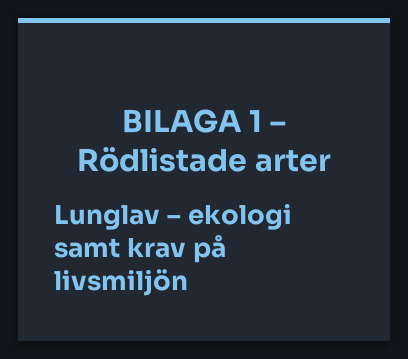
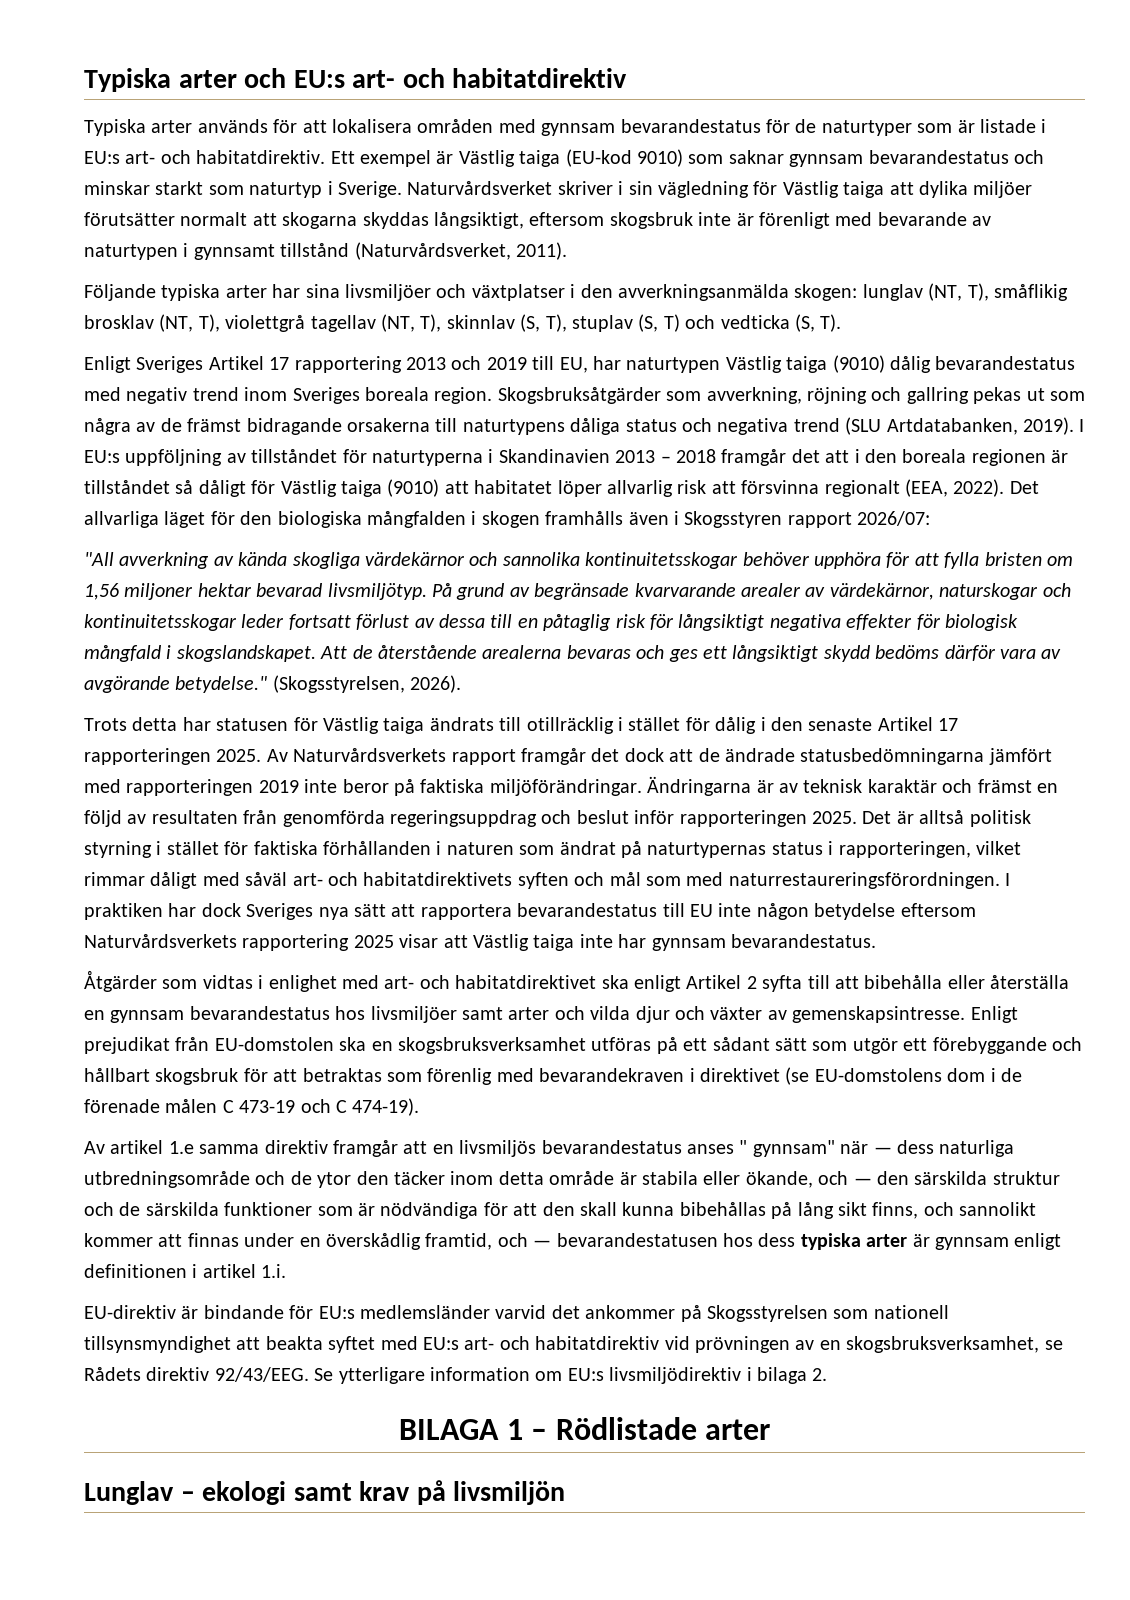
+ Typiska arter och EU:s art- och habitatdirektiv
+ Typiska arter används för att lokalisera områden med gynnsam bevarandestatus för de naturtyper som är listade i EU:s art- och habitatdirektiv. Ett exempel är Västlig taiga (EU-kod 9010) som saknar gynnsam bevarandestatus och minskar starkt som naturtyp i Sverige. Naturvårdsverket skriver i sin vägledning för Västlig taiga att dylika miljöer förutsätter normalt att skogarna skyddas långsiktigt, eftersom skogsbruk inte är förenligt med bevarande av naturtypen i gynnsamt tillstånd (Naturvårdsverket, 2011).
+ Följande typiska arter har sina livsmiljöer och växtplatser i den avverkningsanmälda skogen: lunglav (NT, T), småflikig brosklav (NT, T), violettgrå tagellav (NT, T), skinnlav (S, T), stuplav (S, T) och vedticka (S, T).
+ Enligt Sveriges Artikel 17 rapportering 2013 och 2019 till EU, har naturtypen Västlig taiga (9010) dålig bevarandestatus med negativ trend inom Sveriges boreala region. Skogsbruksåtgärder som avverkning, röjning och gallring pekas ut som några av de främst bidragande orsakerna till naturtypens dåliga status och negativa trend (SLU Artdatabanken, 2019). I EU:s uppföljning av tillståndet för naturtyperna i Skandinavien 2013 – 2018 framgår det att i den boreala regionen är tillståndet så dåligt för Västlig taiga (9010) att habitatet löper allvarlig risk att försvinna regionalt (EEA, 2022). Det allvarliga läget för den biologiska mångfalden i skogen framhålls även i Skogsstyren rapport 2026/07:
+ "All avverkning av kända skogliga värdekärnor och sannolika kontinuitetsskogar behöver upphöra för att fylla bristen om 1,56 miljoner hektar bevarad livsmiljötyp. På grund av begränsade kvarvarande arealer av värdekärnor, naturskogar och kontinuitetsskogar leder fortsatt förlust av dessa till en påtaglig risk för långsiktigt negativa effekter för biologisk mångfald i skogslandskapet. Att de återstående arealerna bevaras och ges ett långsiktigt skydd bedöms därför vara av avgörande betydelse." (Skogsstyrelsen, 2026).
+ Trots detta har statusen för Västlig taiga ändrats till otillräcklig i stället för dålig i den senaste Artikel 17 rapporteringen 2025. Av Naturvårdsverkets rapport framgår det dock att de ändrade statusbedömningarna jämfört med rapporteringen 2019 inte beror på faktiska miljöförändringar. Ändringarna är av teknisk karaktär och främst en följd av resultaten från genomförda regeringsuppdrag och beslut inför rapporteringen 2025. Det är alltså politisk styrning i stället för faktiska förhållanden i naturen som ändrat på naturtypernas status i rapporteringen, vilket rimmar dåligt med såväl art- och habitatdirektivets syften och mål som med naturrestaureringsförordningen. I praktiken har dock Sveriges nya sätt att rapportera bevarandestatus till EU inte någon betydelse eftersom Naturvårdsverkets rapportering 2025 visar att Västlig taiga inte har gynnsam bevarandestatus.
+ Åtgärder som vidtas i enlighet med art- och habitatdirektivet ska enligt Artikel 2 syfta till att bibehålla eller återställa en gynnsam bevarandestatus hos livsmiljöer samt arter och vilda djur och växter av gemenskapsintresse. Enligt prejudikat från EU-domstolen ska en skogsbruksverksamhet utföras på ett sådant sätt som utgör ett förebyggande och hållbart skogsbruk för att betraktas som förenlig med bevarandekraven i direktivet (se EU-domstolens dom i de förenade målen C 473-19 och C 474-19).
+ Av artikel 1.e samma direktiv framgår att en livsmiljös bevarandestatus anses " gynnsam" när — dess naturliga utbredningsområde och de ytor den täcker inom detta område är stabila eller ökande, och — den särskilda struktur och de särskilda funktioner som är nödvändiga för att den skall kunna bibehållas på lång sikt finns, och sannolikt kommer att finnas under en överskådlig framtid, och — bevarandestatusen hos dess typiska arter är gynnsam enligt definitionen i artikel 1.i.
+ EU-direktiv är bindande för EU:s medlemsländer varvid det ankommer på Skogsstyrelsen som nationell tillsynsmyndighet att beakta syftet med EU:s art- och habitatdirektiv vid prövningen av en skogsbruksverksamhet, se Rådets direktiv 92/43/EEG. Se ytterligare information om EU:s livsmiljödirektiv i bilaga 2.

